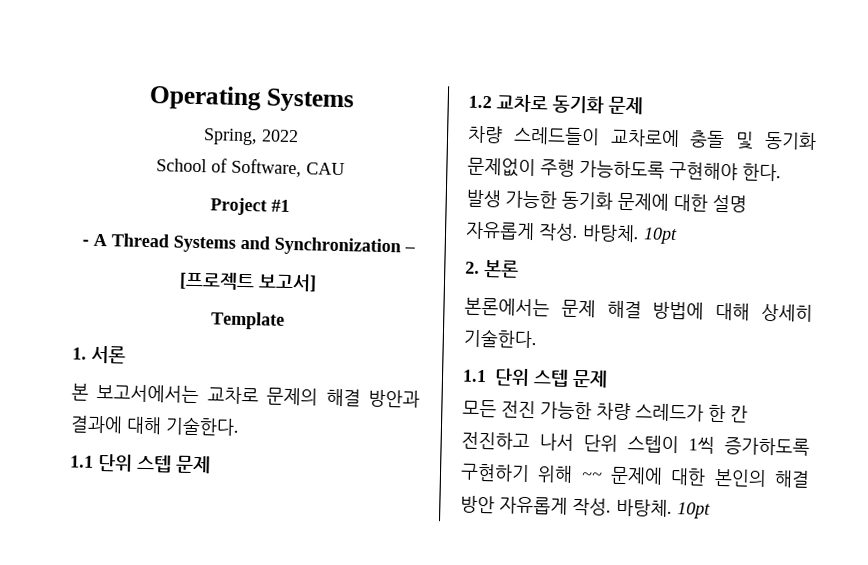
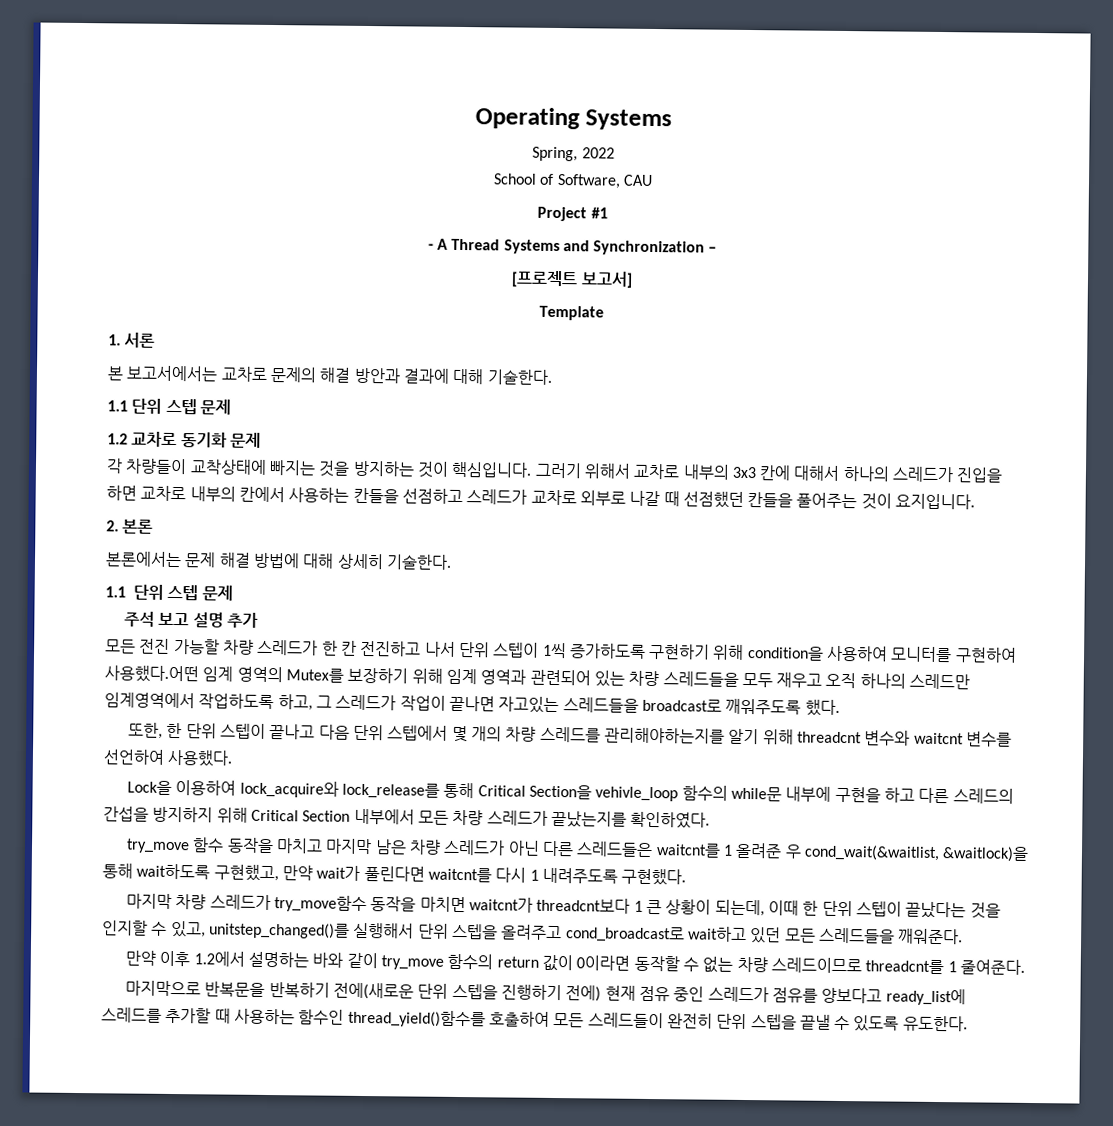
- 차량 스레드들이 교차로에 충돌 및 동기화 문제없이 주행 가능하도록 구현해야 한다. 발생 가능한 동기화 문제에 대한 설명 자유롭게 작성. 바탕체. 10pt
+ 각 차량들이 교착상태에 빠지는 것을 방지하는 것이 핵심입니다. 그러기 위해서 교차로 내부의 3x3 칸에 대해서 하나의 스레드가 진입을 하면 교차로 내부의 칸에서 사용하는 칸들을 선점하고 스레드가 교차로 외부로 나갈 때 선점했던 칸들을 풀어주는 것이 요지입니다.
+ 주석 보고 설명 추가
- 모든 전진 가능한 차량 스레드가 한 칸 전진하고 나서 단위 스텝이 1씩 증가하도록 구현하기 위해 ~~ 문제에 대한 본인의 해결 방안 자유롭게 작성. 바탕체. 10pt
+ 모든 전진 가능할 차량 스레드가 한 칸 전진하고 나서 단위 스텝이 1씩 증가하도록 구현하기 위해 condition을 사용하여 모니터를 구현하여 사용했다.어떤 임계 영역의 Mutex를 보장하기 위해 임계 영역과 관련되어 있는 차량 스레드들을 모두 재우고 오직 하나의 스레드만 임계영역에서 작업하도록 하고, 그 스레드가 작업이 끝나면 자고있는 스레드들을 broadcast로 깨워주도록 했다.
+ 또한, 한 단위 스텝이 끝나고 다음 단위 스텝에서 몇 개의 차량 스레드를 관리해야하는지를 알기 위해 threadcnt 변수와 waitcnt 변수를 선언하여 사용했다.
+ Lock을 이용하여 lock_acquire와 lock_release를 통해 Critical Section을 vehivle_loop 함수의 while문 내부에 구현을 하고 다른 스레드의 간섭을 방지하지 위해 Critical Section 내부에서 모든 차량 스레드가 끝났는지를 확인하였다.
+ try_move 함수 동작을 마치고 마지막 남은 차량 스레드가 아닌 다른 스레드들은 waitcnt를 1 올려준 우 cond_wait(&waitlist, &waitlock)을 통해 wait하도록 구현했고, 만약 wait가 풀린다면 waitcnt를 다시 1 내려주도록 구현했다.
+ 마지막 차량 스레드가 try_move함수 동작을 마치면 waitcnt가 threadcnt보다 1 큰 상황이 되는데, 이때 한 단위 스텝이 끝났다는 것을 인지할 수 있고, unitstep_changed()를 실행해서 단위 스텝을 올려주고 cond_broadcast로 wait하고 있던 모든 스레드들을 깨워준다.
+ 만약 이후 1.2에서 설명하는 바와 같이 try_move 함수의 return 값이 0이라면 동작할 수 없는 차량 스레드이므로 threadcnt를 1 줄여준다.
+ 마지막으로 반복문을 반복하기 전에(새로운 단위 스텝을 진행하기 전에) 현재 점유 중인 스레드가 점유를 양보다고 ready_list에 스레드를 추가할 때 사용하는 함수인 thread_yield()함수를 호출하여 모든 스레드들이 완전히 단위 스텝을 끝낼 수 있도록 유도한다.

